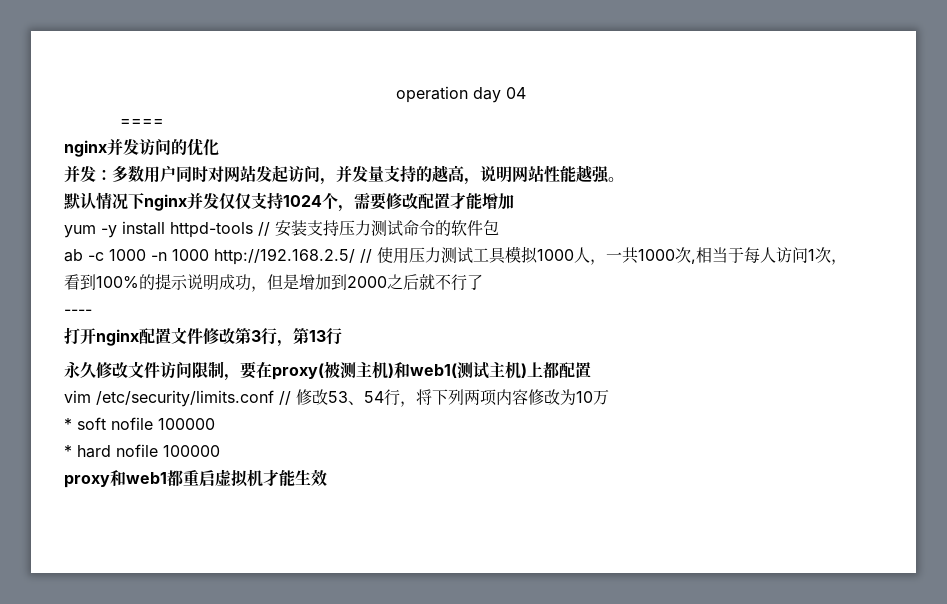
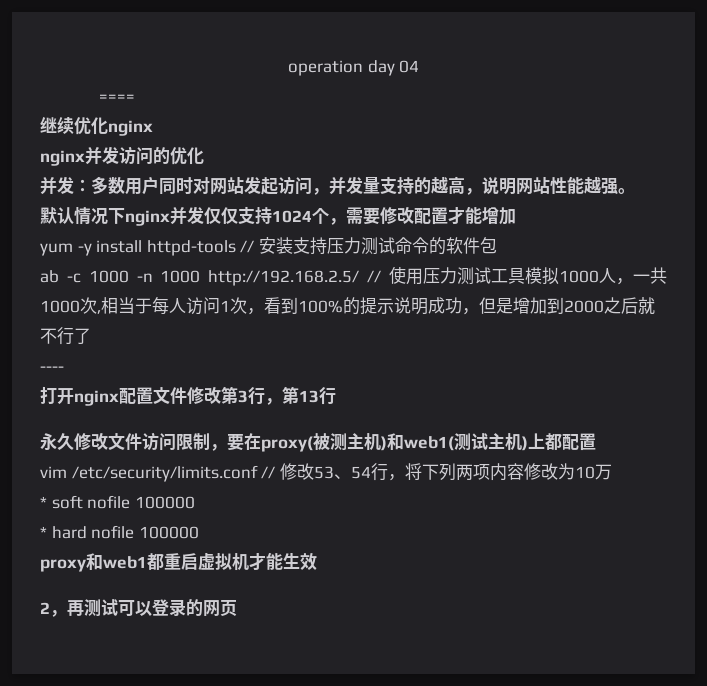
+ 继续优化nginx
+ 2，再测试可以登录的网页

